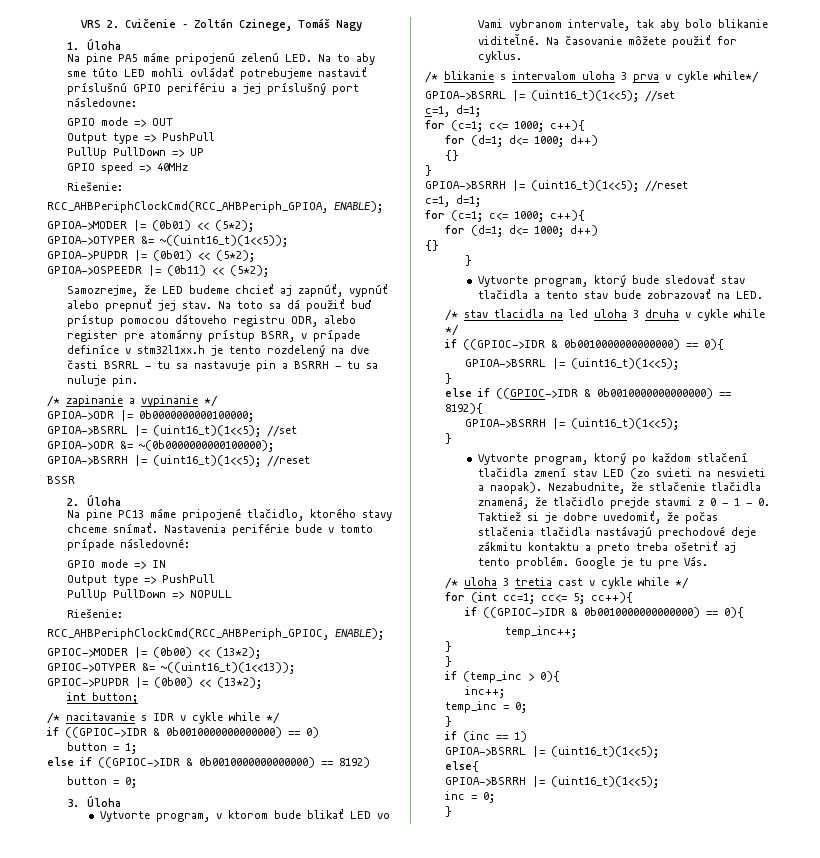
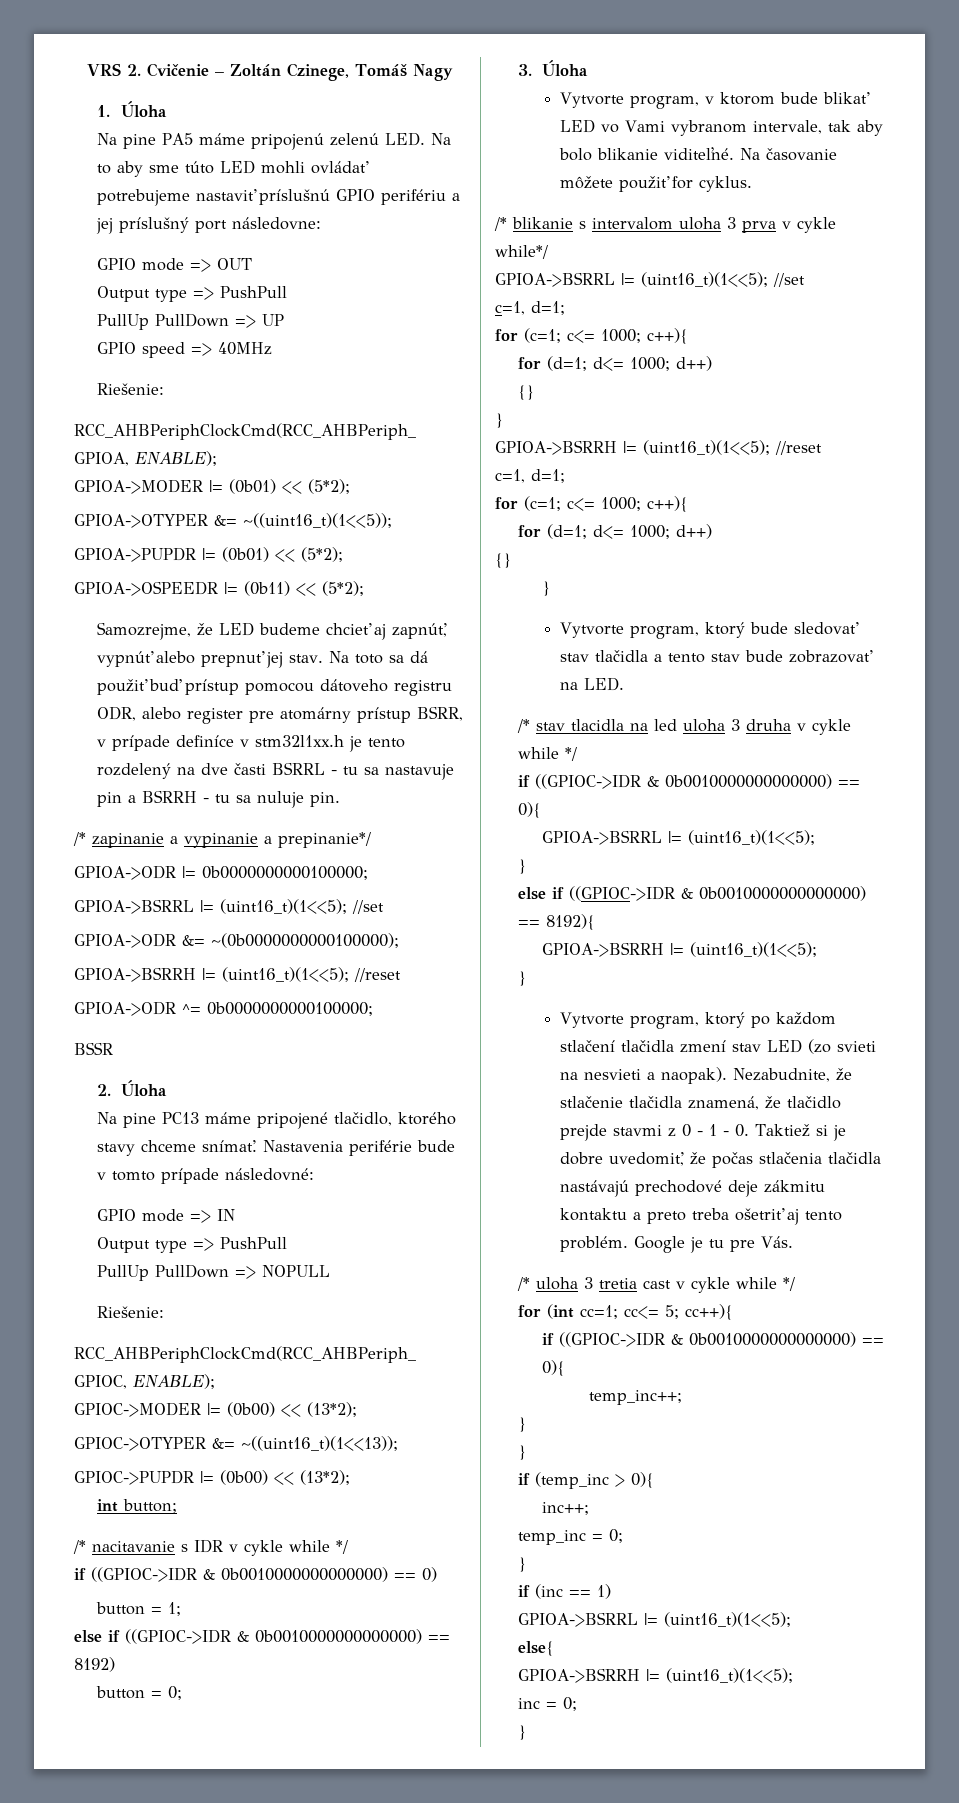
- /* zapinanie a vypinanie */
+ /* zapinanie a vypinanie a prepinanie*/
+ GPIOA->ODR ^= 0b0000000000100000;

